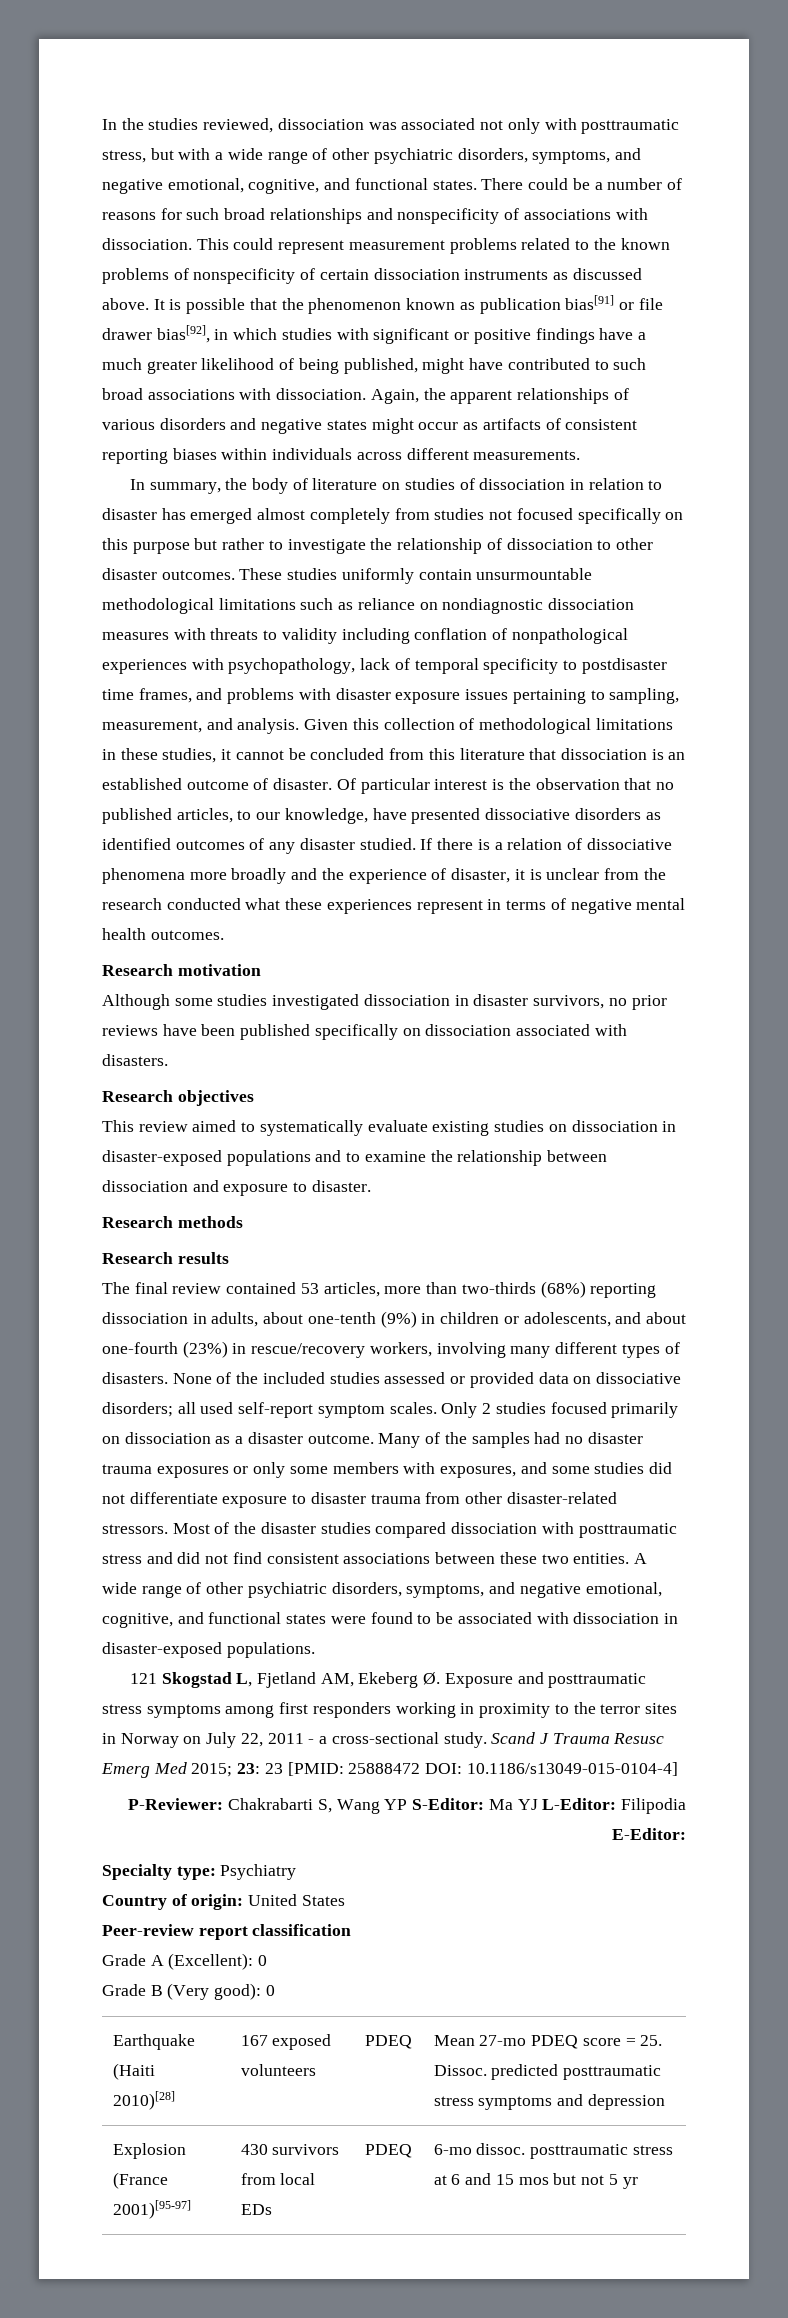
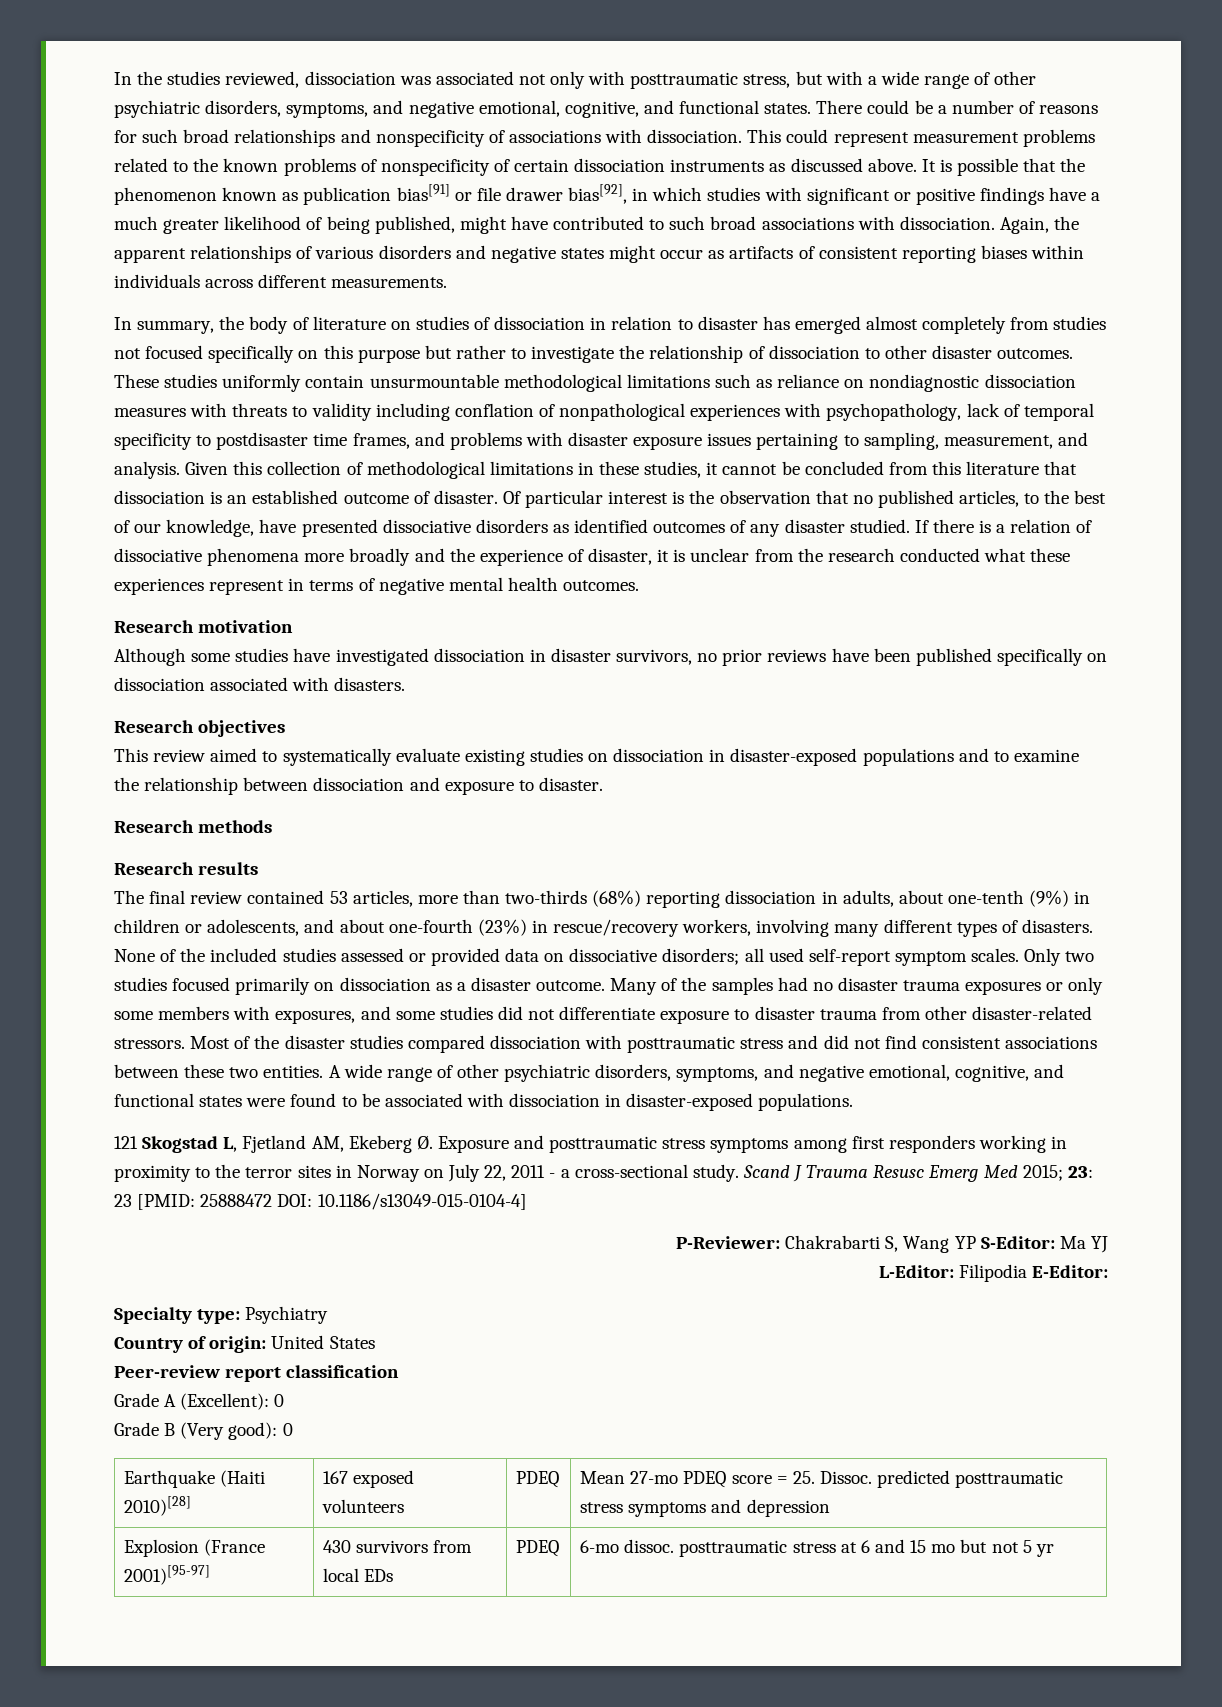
- Of particular interest is the observation that no published articles, to our knowledge, have presented dissociative disorders as identified outcomes of any disaster studied.
+ Of particular interest is the observation that no published articles, to the best of our knowledge, have presented dissociative disorders as identified outcomes of any disaster studied.
- Although some studies investigated dissociation in disaster survivors, no prior reviews have been published specifically on dissociation associated with disasters.
+ Although some studies have investigated dissociation in disaster survivors, no prior reviews have been published specifically on dissociation associated with disasters.
- Only 2 studies focused primarily on dissociation as a disaster outcome.
+ Only two studies focused primarily on dissociation as a disaster outcome.
- P-Reviewer: Chakrabarti S, Wang YP S-Editor: Ma YJ L-Editor: Filipodia E-Editor:
+ P-Reviewer: Chakrabarti S, Wang YP S-Editor: Ma YJ
+ L-Editor: Filipodia E-Editor:
- Explosion (France 2001)[95-97] | 430 survivors from local EDs | PDEQ | 6-mo dissoc. posttraumatic stress at 6 and 15 mos but not 5 yr
+ Explosion (France 2001)[95-97] | 430 survivors from local EDs | PDEQ | 6-mo dissoc. posttraumatic stress at 6 and 15 mo but not 5 yr

